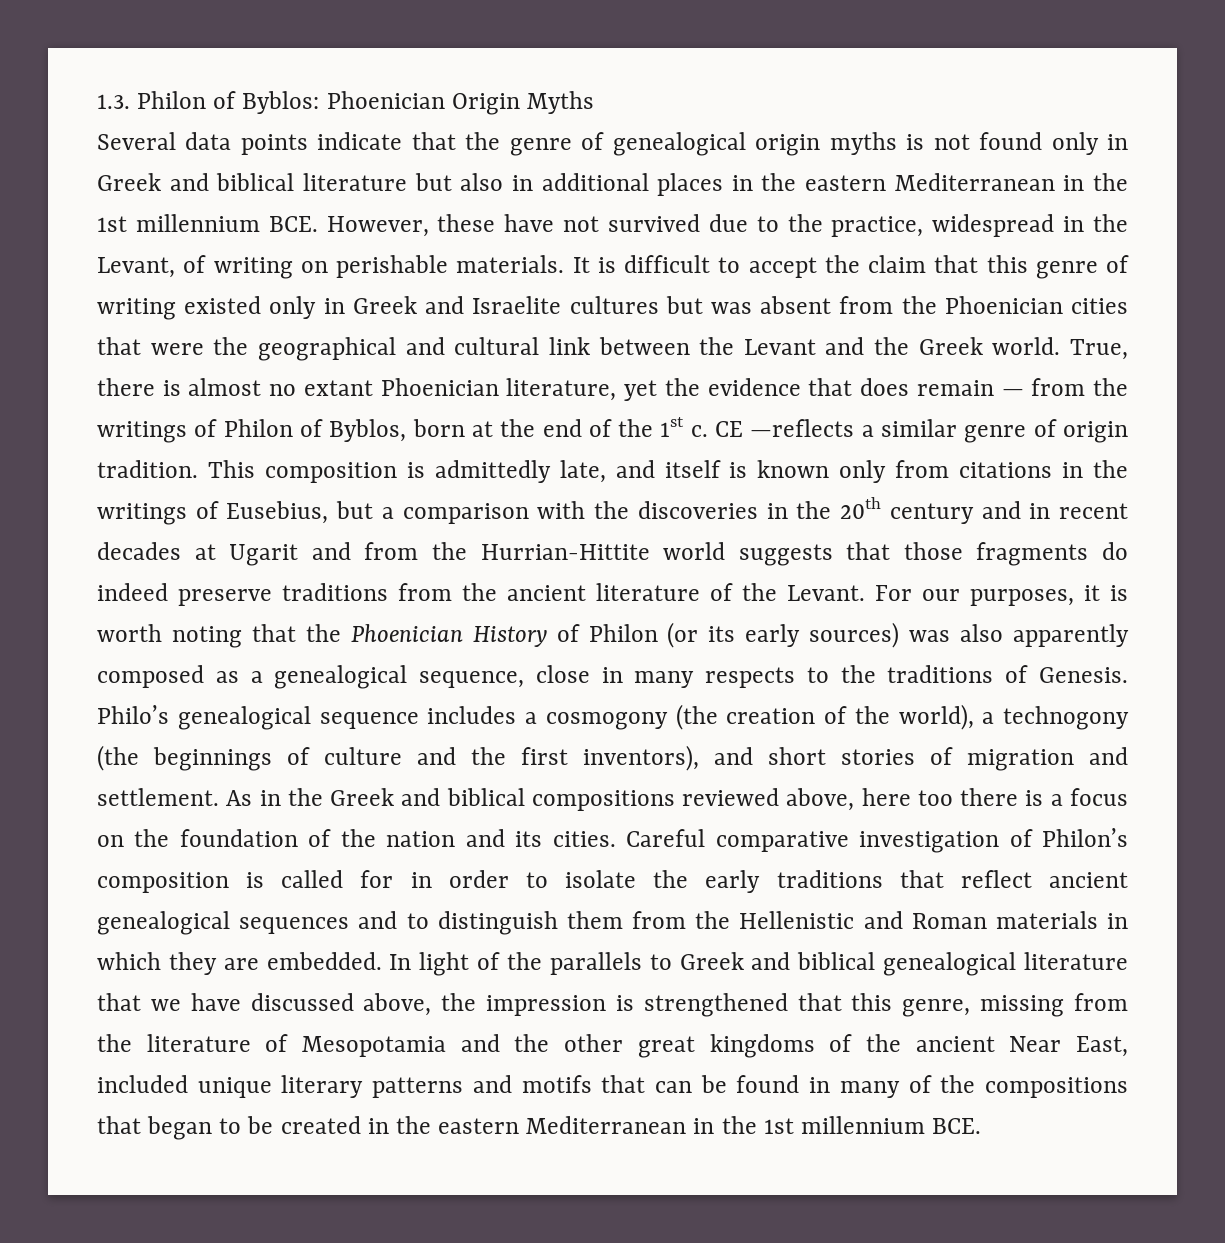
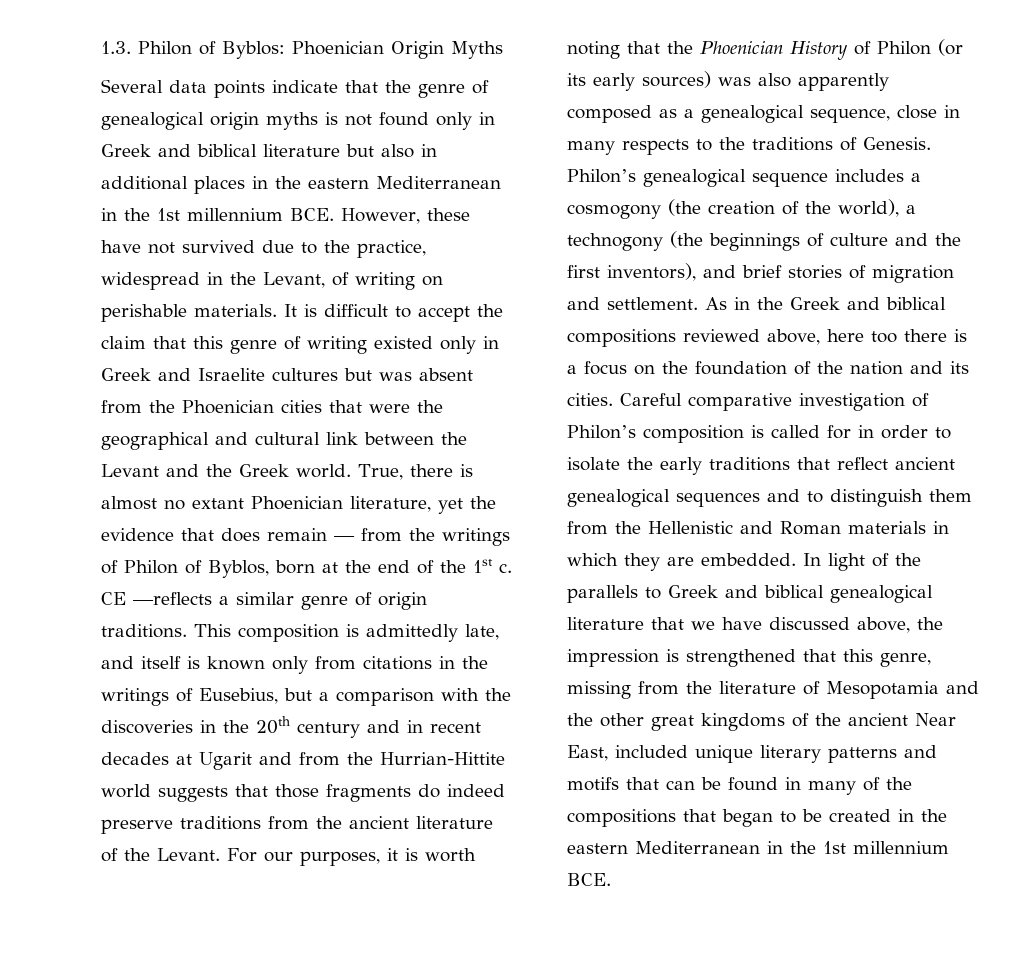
- CE —reflects a similar genre of origin tradition.
+ CE —reflects a similar genre of origin traditions.
- Philo’s genealogical sequence includes a cosmogony (the creation of the world), a technogony (the beginnings of culture and the first inventors), and short stories of migration and settlement.
+ Philon’s genealogical sequence includes a cosmogony (the creation of the world), a technogony (the beginnings of culture and the first inventors), and brief stories of migration and settlement.

